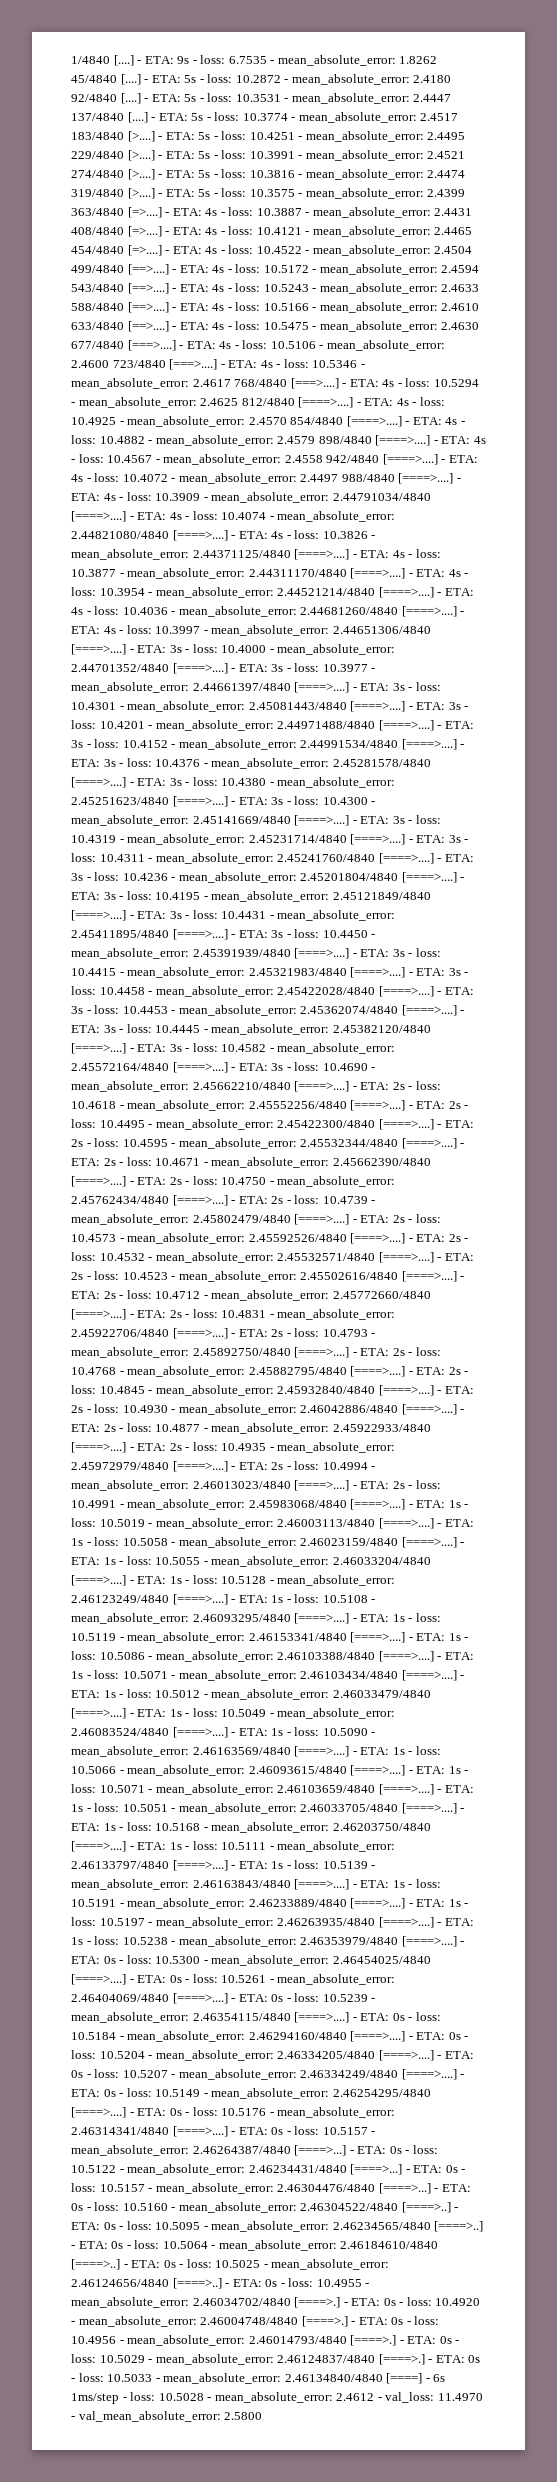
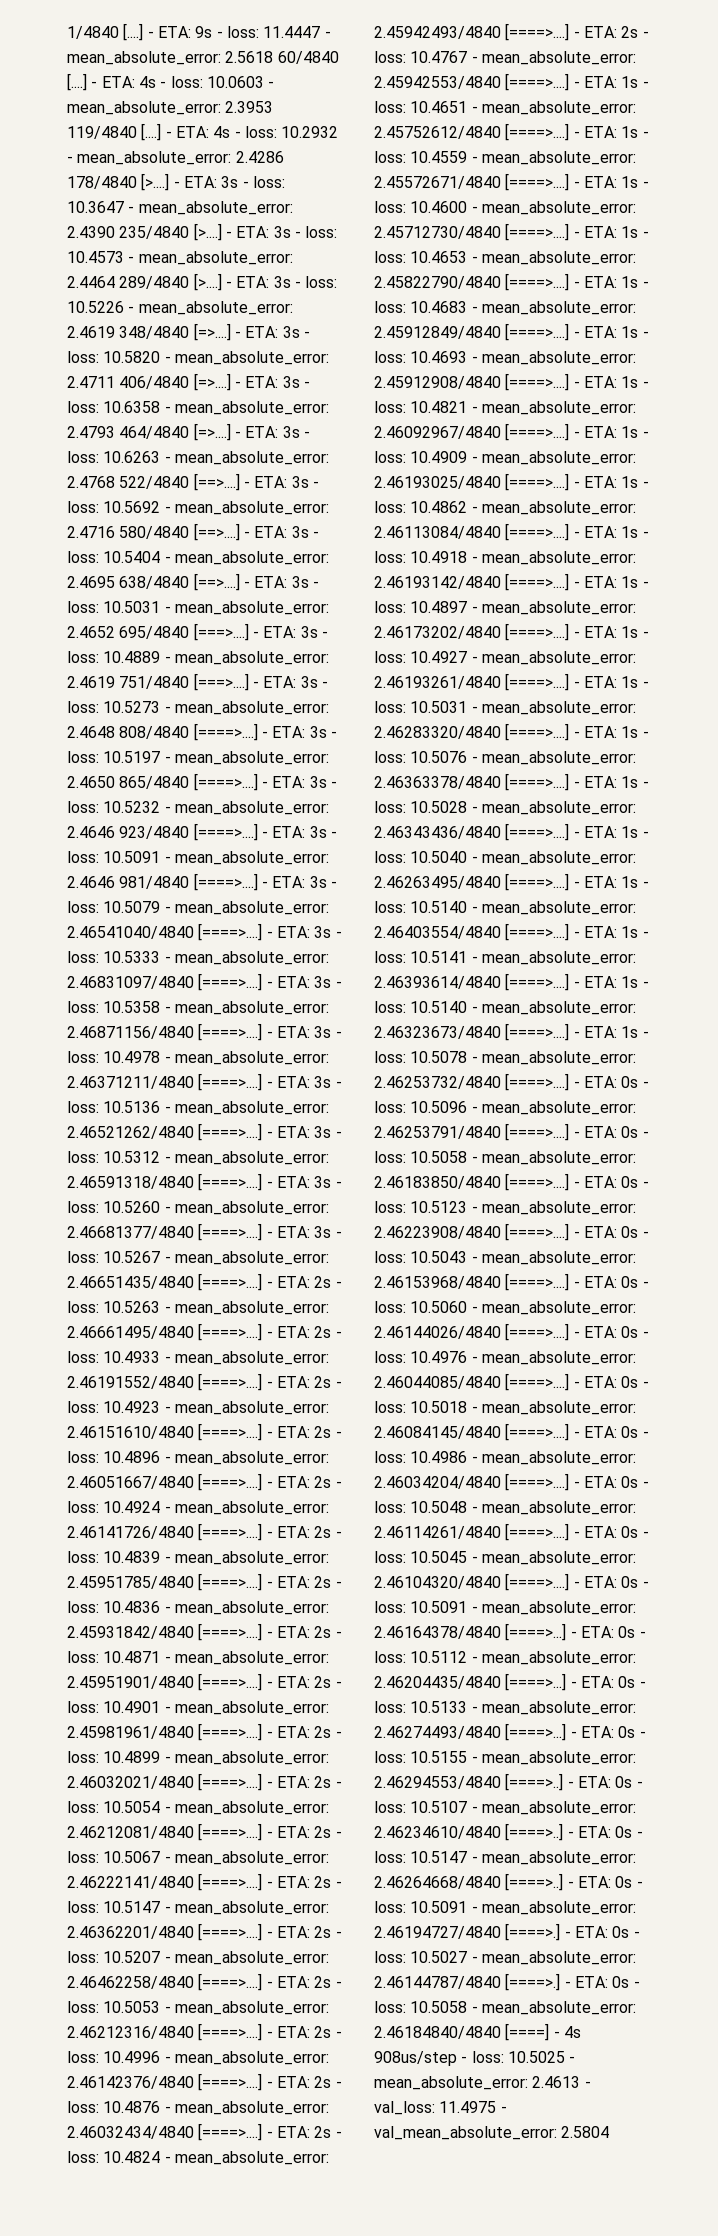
- - ETA: 9s - loss: 6.7535 - mean_absolute_error: 1.8262 45/4840 [....] - ETA: 5s - loss: 10.2872 - mean_absolute_error: 2.4180 92/4840 [....] - ETA: 5s - loss: 10.3531 - mean_absolute_error: 2.4447 137/4840 [....] - ETA: 5s - loss: 10.3774 - mean_absolute_error: 2.4517 183/4840 [>....] - ETA: 5s - loss: 10.4251 - mean_absolute_error: 2.4495 229/4840 [>....] - ETA: 5s - loss: 10.3991 - mean_absolute_error: 2.4521 274/4840 [>....] - ETA: 5s - loss: 10.3816 - mean_absolute_error: 2.4474 319/4840 [>....] - ETA: 5s - loss: 10.3575 - mean_absolute_error: 2.4399 363/4840 [=>....] - ETA: 4s - loss: 10.3887 - mean_absolute_error: 2.4431 408/4840 [=>....] - ETA: 4s - loss: 10.4121 - mean_absolute_error: 2.4465 454/4840 [=>....] - ETA: 4s - loss: 10.4522 - mean_absolute_error: 2.4504 499/4840 [==>....] - ETA: 4s - loss: 10.5172 - mean_absolute_error: 2.4594 543/4840 [==>....] - ETA: 4s - loss: 10.5243 - mean_absolute_error: 2.4633 588/4840 [==>....] - ETA: 4s - loss: 10.5166 - mean_absolute_error: 2.4610 633/4840 [==>....] - ETA: 4s - loss: 10.5475 - mean_absolute_error: 2.4630 677/4840 [===>....] - ETA: 4s - loss: 10.5106 - mean_absolute_error: 2.4600 723/4840 [===>....] - ETA: 4s - loss: 10.5346 - mean_absolute_error: 2.4617 768/4840 [===>....] - ETA: 4s - loss: 10.5294 - mean_absolute_error: 2.4625 812/4840 [====>....] - ETA: 4s - loss: 10.4925 - mean_absolute_error: 2.4570 854/4840 [====>....] - ETA: 4s - loss: 10.4882 - mean_absolute_error: 2.4579 898/4840 [====>....] - ETA: 4s - loss: 10.4567 - mean_absolute_error: 2.4558 942/4840 [====>....] - ETA: 4s - loss: 10.4072 - mean_absolute_error: 2.4497 988/4840 [====>....] - ETA: 4s - loss: 10.3909 - mean_absolute_error: 2.44791034/4840 [====>....] - ETA: 4s - loss: 10.4074 - mean_absolute_error: 2.44821080/4840 [====>....] - ETA: 4s - loss: 10.3826 - mean_absolute_error: 2.44371125/4840 [====>....] - ETA: 4s - loss: 10.3877 - mean_absolute_error: 2.44311170/4840 [====>....] - ETA: 4s - loss: 10.3954 - mean_absolute_error: 2.44521214/4840 [====>....] - ETA: 4s - loss: 10.4036 - mean_absolute_error: 2.44681260/4840 [====>....] - ETA: 4s - loss: 10.3997 - mean_absolute_error: 2.44651306/4840 [====>....] - ETA: 3s - loss: 10.4000 - mean_absolute_error: 2.44701352/4840 [====>....] - ETA: 3s - loss: 10.3977 - mean_absolute_error: 2.44661397/4840 [====>....] - ETA: 3s - loss: 10.4301 - mean_absolute_error: 2.45081443/4840 [====>....] - ETA: 3s - loss: 10.4201 - mean_absolute_error: 2.44971488/4840 [====>....] - ETA: 3s - loss: 10.4152 - mean_absolute_error: 2.44991534/4840 [====>....] - ETA: 3s - loss: 10.4376 - mean_absolute_error: 2.45281578/4840 [====>....] - ETA: 3s - loss: 10.4380 - mean_absolute_error: 2.45251623/4840 [====>....] - ETA: 3s - loss: 10.4300 - mean_absolute_error: 2.45141669/4840 [====>....] - ETA: 3s - loss: 10.4319 - mean_absolute_error: 2.45231714/4840 [====>....] - ETA: 3s - loss: 10.4311 - mean_absolute_error: 2.45241760/4840 [====>....] - ETA: 3s - loss: 10.4236 - mean_absolute_error: 2.45201804/4840 [====>....] - ETA: 3s - loss: 10.4195 - mean_absolute_error: 2.45121849/4840 [====>....] - ETA: 3s - loss: 10.4431 - mean_absolute_error: 2.45411895/4840 [====>....] - ETA: 3s - loss: 10.4450 - mean_absolute_error: 2.45391939/4840 [====>....] - ETA: 3s - loss: 10.4415 - mean_absolute_error: 2.45321983/4840 [====>....] - ETA: 3s - loss: 10.4458 - mean_absolute_error: 2.45422028/4840 [====>....] - ETA: 3s - loss: 10.4453 - mean_absolute_error: 2.45362074/4840 [====>....] - ETA: 3s - loss: 10.4445 - mean_absolute_error: 2.45382120/4840 [====>....] - ETA: 3s - loss: 10.4582 - mean_absolute_error: 2.45572164/4840 [====>....] - ETA: 3s - loss: 10.4690 - mean_absolute_error: 2.45662210/4840 [====>....] - ETA: 2s - loss: 10.4618 - mean_absolute_error: 2.45552256/4840 [====>....] - ETA: 2s - loss: 10.4495 - mean_absolute_error: 2.45422300/4840 [====>....] - ETA: 2s - loss: 10.4595 - mean_absolute_error: 2.45532344/4840 [====>....] - ETA: 2s - loss: 10.4671 - mean_absolute_error: 2.45662390/4840 [====>....] - ETA: 2s - loss: 10.4750 - mean_absolute_error: 2.45762434/4840 [====>....] - ETA: 2s - loss: 10.4739 - mean_absolute_error: 2.45802479/4840 [====>....] - ETA: 2s - loss: 10.4573 - mean_absolute_error: 2.45592526/4840 [====>....] - ETA: 2s - loss: 10.4532 - mean_absolute_error: 2.45532571/4840 [====>....] - ETA: 2s - loss: 10.4523 - mean_absolute_error: 2.45502616/4840 [====>....] - ETA: 2s - loss: 10.4712 - mean_absolute_error: 2.45772660/4840 [====>....] - ETA: 2s - loss: 10.4831 - mean_absolute_error: 2.45922706/4840 [====>....] - ETA: 2s - loss: 10.4793 - mean_absolute_error: 2.45892750/4840 [====>....] - ETA: 2s - loss: 10.4768 - mean_absolute_error: 2.45882795/4840 [====>....] - ETA: 2s - loss: 10.4845 - mean_absolute_error: 2.45932840/4840 [====>....] - ETA: 2s - loss: 10.4930 - mean_absolute_error: 2.46042886/4840 [====>....] - ETA: 2s - loss: 10.4877 - mean_absolute_error: 2.45922933/4840 [====>....] - ETA: 2s - loss: 10.4935 - mean_absolute_error: 2.45972979/4840 [====>....] - ETA: 2s - loss: 10.4994 - mean_absolute_error: 2.46013023/4840 [====>....] - ETA: 2s - loss: 10.4991 - mean_absolute_error: 2.45983068/4840 [====>....] - ETA: 1s - loss: 10.5019 - mean_absolute_error: 2.46003113/4840 [====>....] - ETA: 1s - loss: 10.5058 - mean_absolute_error: 2.46023159/4840 [====>....] - ETA: 1s - loss: 10.5055 - mean_absolute_error: 2.46033204/4840 [====>....] - ETA: 1s - loss: 10.5128 - mean_absolute_error: 2.46123249/4840 [====>....] - ETA: 1s - loss: 10.5108 - mean_absolute_error: 2.46093295/4840 [====>....] - ETA: 1s - loss: 10.5119 - mean_absolute_error: 2.46153341/4840 [====>....] - ETA: 1s - loss: 10.5086 - mean_absolute_error: 2.46103388/4840 [====>....] - ETA: 1s - loss: 10.5071 - mean_absolute_error: 2.46103434/4840 [====>....] - ETA: 1s - loss: 10.5012 - mean_absolute_error: 2.46033479/4840 [====>....] - ETA: 1s - loss: 10.5049 - mean_absolute_error: 2.46083524/4840 [====>....] - ETA: 1s - loss: 10.5090 - mean_absolute_error: 2.46163569/4840 [====>....] - ETA: 1s - loss: 10.5066 - mean_absolute_error: 2.46093615/4840 [====>....] - ETA: 1s - loss: 10.5071 - mean_absolute_error: 2.46103659/4840 [====>....] - ETA: 1s - loss: 10.5051 - mean_absolute_error: 2.46033705/4840 [====>....] - ETA: 1s - loss: 10.5168 - mean_absolute_error: 2.46203750/4840 [====>....] - ETA: 1s - loss: 10.5111 - mean_absolute_error: 2.46133797/4840 [====>....] - ETA: 1s - loss: 10.5139 - mean_absolute_error: 2.46163843/4840 [====>....] - ETA: 1s - loss: 10.5191 - mean_absolute_error: 2.46233889/4840 [====>....] - ETA: 1s - loss: 10.5197 - mean_absolute_error: 2.46263935/4840 [====>....] - ETA: 1s - loss: 10.5238 - mean_absolute_error: 2.46353979/4840 [====>....] - ETA: 0s - loss: 10.5300 - mean_absolute_error: 2.46454025/4840 [====>....] - ETA: 0s - loss: 10.5261 - mean_absolute_error: 2.46404069/4840 [====>....] - ETA: 0s - loss: 10.5239 - mean_absolute_error: 2.46354115/4840 [====>....] - ETA: 0s - loss: 10.5184 - mean_absolute_error: 2.46294160/4840 [====>....] - ETA: 0s - loss: 10.5204 - mean_absolute_error: 2.46334205/4840 [====>....] - ETA: 0s - loss: 10.5207 - mean_absolute_error: 2.46334249/4840 [====>....] - ETA: 0s - loss: 10.5149 - mean_absolute_error: 2.46254295/4840 [====>....] - ETA: 0s - loss: 10.5176 - mean_absolute_error: 2.46314341/4840 [====>....] - ETA: 0s - loss: 10.5157 - mean_absolute_error: 2.46264387/4840 [====>...] - ETA: 0s - loss: 10.5122 - mean_absolute_error: 2.46234431/4840 [====>...] - ETA: 0s - loss: 10.5157 - mean_absolute_error: 2.46304476/4840 [====>...] - ETA: 0s - loss: 10.5160 - mean_absolute_error: 2.46304522/4840 [====>..] - ETA: 0s - loss: 10.5095 - mean_absolute_error: 2.46234565/4840 [====>..] - ETA: 0s - loss: 10.5064 - mean_absolute_error: 2.46184610/4840 [====>..] - ETA: 0s - loss: 10.5025 - mean_absolute_error: 2.46124656/4840 [====>..] - ETA: 0s - loss: 10.4955 - mean_absolute_error: 2.46034702/4840 [====>.] - ETA: 0s - loss: 10.4920 - mean_absolute_error: 2.46004748/4840 [====>.] - ETA: 0s - loss: 10.4956 - mean_absolute_error: 2.46014793/4840 [====>.] - ETA: 0s - loss: 10.5029 - mean_absolute_error: 2.46124837/4840 [====>.] - ETA: 0s - loss: 10.5033 - mean_absolute_error: 2.46134840/4840 [====] - 6s 1ms/step - loss: 10.5028 - mean_absolute_error: 2.4612 - val_loss: 11.4970 - val_mean_absolute_error: 2.5800
+ - ETA: 9s - loss: 11.4447 - mean_absolute_error: 2.5618 60/4840 [....] - ETA: 4s - loss: 10.0603 - mean_absolute_error: 2.3953 119/4840 [....] - ETA: 4s - loss: 10.2932 - mean_absolute_error: 2.4286 178/4840 [>....] - ETA: 3s - loss: 10.3647 - mean_absolute_error: 2.4390 235/4840 [>....] - ETA: 3s - loss: 10.4573 - mean_absolute_error: 2.4464 289/4840 [>....] - ETA: 3s - loss: 10.5226 - mean_absolute_error: 2.4619 348/4840 [=>....] - ETA: 3s - loss: 10.5820 - mean_absolute_error: 2.4711 406/4840 [=>....] - ETA: 3s - loss: 10.6358 - mean_absolute_error: 2.4793 464/4840 [=>....] - ETA: 3s - loss: 10.6263 - mean_absolute_error: 2.4768 522/4840 [==>....] - ETA: 3s - loss: 10.5692 - mean_absolute_error: 2.4716 580/4840 [==>....] - ETA: 3s - loss: 10.5404 - mean_absolute_error: 2.4695 638/4840 [==>....] - ETA: 3s - loss: 10.5031 - mean_absolute_error: 2.4652 695/4840 [===>....] - ETA: 3s - loss: 10.4889 - mean_absolute_error: 2.4619 751/4840 [===>....] - ETA: 3s - loss: 10.5273 - mean_absolute_error: 2.4648 808/4840 [====>....] - ETA: 3s - loss: 10.5197 - mean_absolute_error: 2.4650 865/4840 [====>....] - ETA: 3s - loss: 10.5232 - mean_absolute_error: 2.4646 923/4840 [====>....] - ETA: 3s - loss: 10.5091 - mean_absolute_error: 2.4646 981/4840 [====>....] - ETA: 3s - loss: 10.5079 - mean_absolute_error: 2.46541040/4840 [====>....] - ETA: 3s - loss: 10.5333 - mean_absolute_error: 2.46831097/4840 [====>....] - ETA: 3s - loss: 10.5358 - mean_absolute_error: 2.46871156/4840 [====>....] - ETA: 3s - loss: 10.4978 - mean_absolute_error: 2.46371211/4840 [====>....] - ETA: 3s - loss: 10.5136 - mean_absolute_error: 2.46521262/4840 [====>....] - ETA: 3s - loss: 10.5312 - mean_absolute_error: 2.46591318/4840 [====>....] - ETA: 3s - loss: 10.5260 - mean_absolute_error: 2.46681377/4840 [====>....] - ETA: 3s - loss: 10.5267 - mean_absolute_error: 2.46651435/4840 [====>....] - ETA: 2s - loss: 10.5263 - mean_absolute_error: 2.46661495/4840 [====>....] - ETA: 2s - loss: 10.4933 - mean_absolute_error: 2.46191552/4840 [====>....] - ETA: 2s - loss: 10.4923 - mean_absolute_error: 2.46151610/4840 [====>....] - ETA: 2s - loss: 10.4896 - mean_absolute_error: 2.46051667/4840 [====>....] - ETA: 2s - loss: 10.4924 - mean_absolute_error: 2.46141726/4840 [====>....] - ETA: 2s - loss: 10.4839 - mean_absolute_error: 2.45951785/4840 [====>....] - ETA: 2s - loss: 10.4836 - mean_absolute_error: 2.45931842/4840 [====>....] - ETA: 2s - loss: 10.4871 - mean_absolute_error: 2.45951901/4840 [====>....] - ETA: 2s - loss: 10.4901 - mean_absolute_error: 2.45981961/4840 [====>....] - ETA: 2s - loss: 10.4899 - mean_absolute_error: 2.46032021/4840 [====>....] - ETA: 2s - loss: 10.5054 - mean_absolute_error: 2.46212081/4840 [====>....] - ETA: 2s - loss: 10.5067 - mean_absolute_error: 2.46222141/4840 [====>....] - ETA: 2s - loss: 10.5147 - mean_absolute_error: 2.46362201/4840 [====>....] - ETA: 2s - loss: 10.5207 - mean_absolute_error: 2.46462258/4840 [====>....] - ETA: 2s - loss: 10.5053 - mean_absolute_error: 2.46212316/4840 [====>....] - ETA: 2s - loss: 10.4996 - mean_absolute_error: 2.46142376/4840 [====>....] - ETA: 2s - loss: 10.4876 - mean_absolute_error: 2.46032434/4840 [====>....] - ETA: 2s - loss: 10.4824 - mean_absolute_error: 2.45942493/4840 [====>....] - ETA: 2s - loss: 10.4767 - mean_absolute_error: 2.45942553/4840 [====>....] - ETA: 1s - loss: 10.4651 - mean_absolute_error: 2.45752612/4840 [====>....] - ETA: 1s - loss: 10.4559 - mean_absolute_error: 2.45572671/4840 [====>....] - ETA: 1s - loss: 10.4600 - mean_absolute_error: 2.45712730/4840 [====>....] - ETA: 1s - loss: 10.4653 - mean_absolute_error: 2.45822790/4840 [====>....] - ETA: 1s - loss: 10.4683 - mean_absolute_error: 2.45912849/4840 [====>....] - ETA: 1s - loss: 10.4693 - mean_absolute_error: 2.45912908/4840 [====>....] - ETA: 1s - loss: 10.4821 - mean_absolute_error: 2.46092967/4840 [====>....] - ETA: 1s - loss: 10.4909 - mean_absolute_error: 2.46193025/4840 [====>....] - ETA: 1s - loss: 10.4862 - mean_absolute_error: 2.46113084/4840 [====>....] - ETA: 1s - loss: 10.4918 - mean_absolute_error: 2.46193142/4840 [====>....] - ETA: 1s - loss: 10.4897 - mean_absolute_error: 2.46173202/4840 [====>....] - ETA: 1s - loss: 10.4927 - mean_absolute_error: 2.46193261/4840 [====>....] - ETA: 1s - loss: 10.5031 - mean_absolute_error: 2.46283320/4840 [====>....] - ETA: 1s - loss: 10.5076 - mean_absolute_error: 2.46363378/4840 [====>....] - ETA: 1s - loss: 10.5028 - mean_absolute_error: 2.46343436/4840 [====>....] - ETA: 1s - loss: 10.5040 - mean_absolute_error: 2.46263495/4840 [====>....] - ETA: 1s - loss: 10.5140 - mean_absolute_error: 2.46403554/4840 [====>....] - ETA: 1s - loss: 10.5141 - mean_absolute_error: 2.46393614/4840 [====>....] - ETA: 1s - loss: 10.5140 - mean_absolute_error: 2.46323673/4840 [====>....] - ETA: 1s - loss: 10.5078 - mean_absolute_error: 2.46253732/4840 [====>....] - ETA: 0s - loss: 10.5096 - mean_absolute_error: 2.46253791/4840 [====>....] - ETA: 0s - loss: 10.5058 - mean_absolute_error: 2.46183850/4840 [====>....] - ETA: 0s - loss: 10.5123 - mean_absolute_error: 2.46223908/4840 [====>....] - ETA: 0s - loss: 10.5043 - mean_absolute_error: 2.46153968/4840 [====>....] - ETA: 0s - loss: 10.5060 - mean_absolute_error: 2.46144026/4840 [====>....] - ETA: 0s - loss: 10.4976 - mean_absolute_error: 2.46044085/4840 [====>....] - ETA: 0s - loss: 10.5018 - mean_absolute_error: 2.46084145/4840 [====>....] - ETA: 0s - loss: 10.4986 - mean_absolute_error: 2.46034204/4840 [====>....] - ETA: 0s - loss: 10.5048 - mean_absolute_error: 2.46114261/4840 [====>....] - ETA: 0s - loss: 10.5045 - mean_absolute_error: 2.46104320/4840 [====>....] - ETA: 0s - loss: 10.5091 - mean_absolute_error: 2.46164378/4840 [====>...] - ETA: 0s - loss: 10.5112 - mean_absolute_error: 2.46204435/4840 [====>...] - ETA: 0s - loss: 10.5133 - mean_absolute_error: 2.46274493/4840 [====>...] - ETA: 0s - loss: 10.5155 - mean_absolute_error: 2.46294553/4840 [====>..] - ETA: 0s - loss: 10.5107 - mean_absolute_error: 2.46234610/4840 [====>..] - ETA: 0s - loss: 10.5147 - mean_absolute_error: 2.46264668/4840 [====>..] - ETA: 0s - loss: 10.5091 - mean_absolute_error: 2.46194727/4840 [====>.] - ETA: 0s - loss: 10.5027 - mean_absolute_error: 2.46144787/4840 [====>.] - ETA: 0s - loss: 10.5058 - mean_absolute_error: 2.46184840/4840 [====] - 4s 908us/step - loss: 10.5025 - mean_absolute_error: 2.4613 - val_loss: 11.4975 - val_mean_absolute_error: 2.5804

